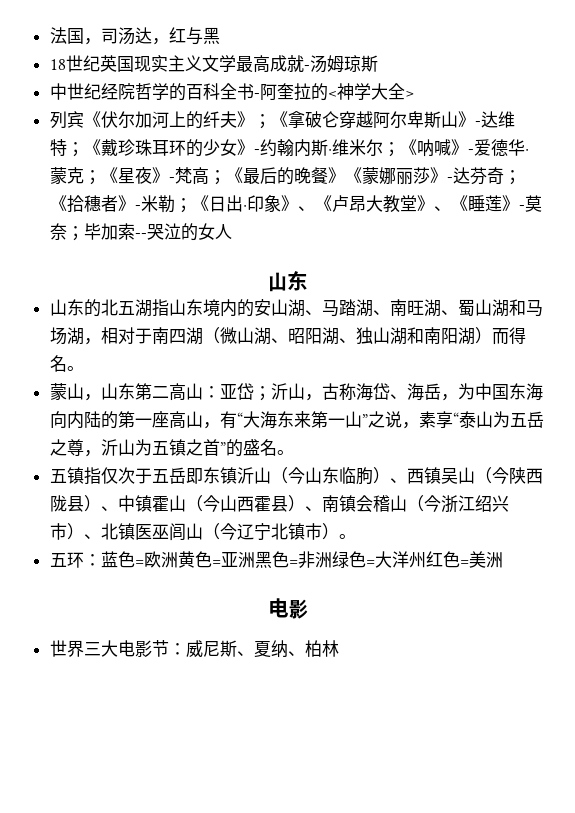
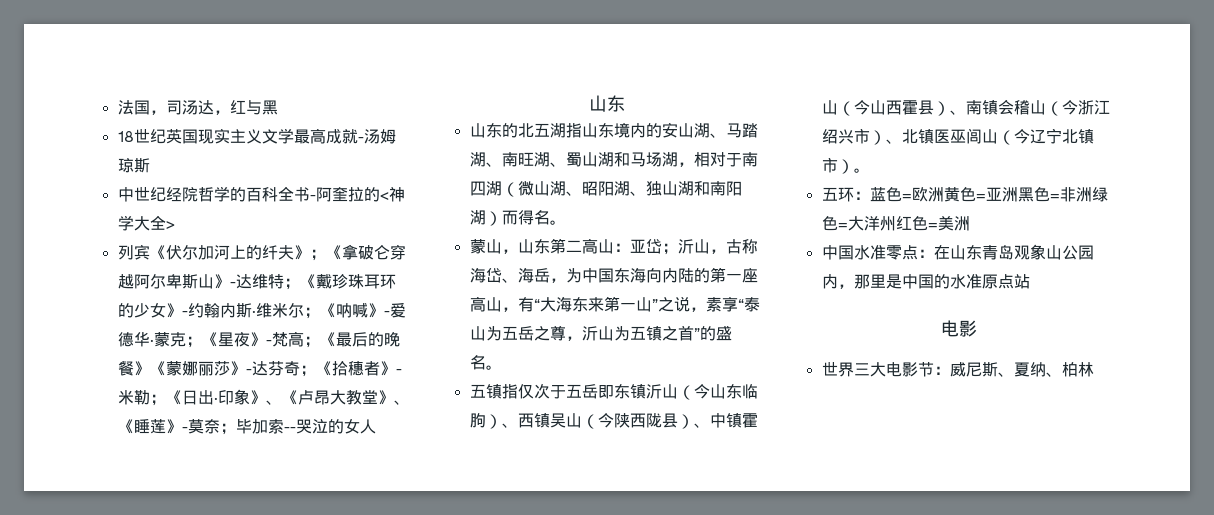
+ 中国水准零点：在山东青岛观象山公园内，那里是中国的水准原点站

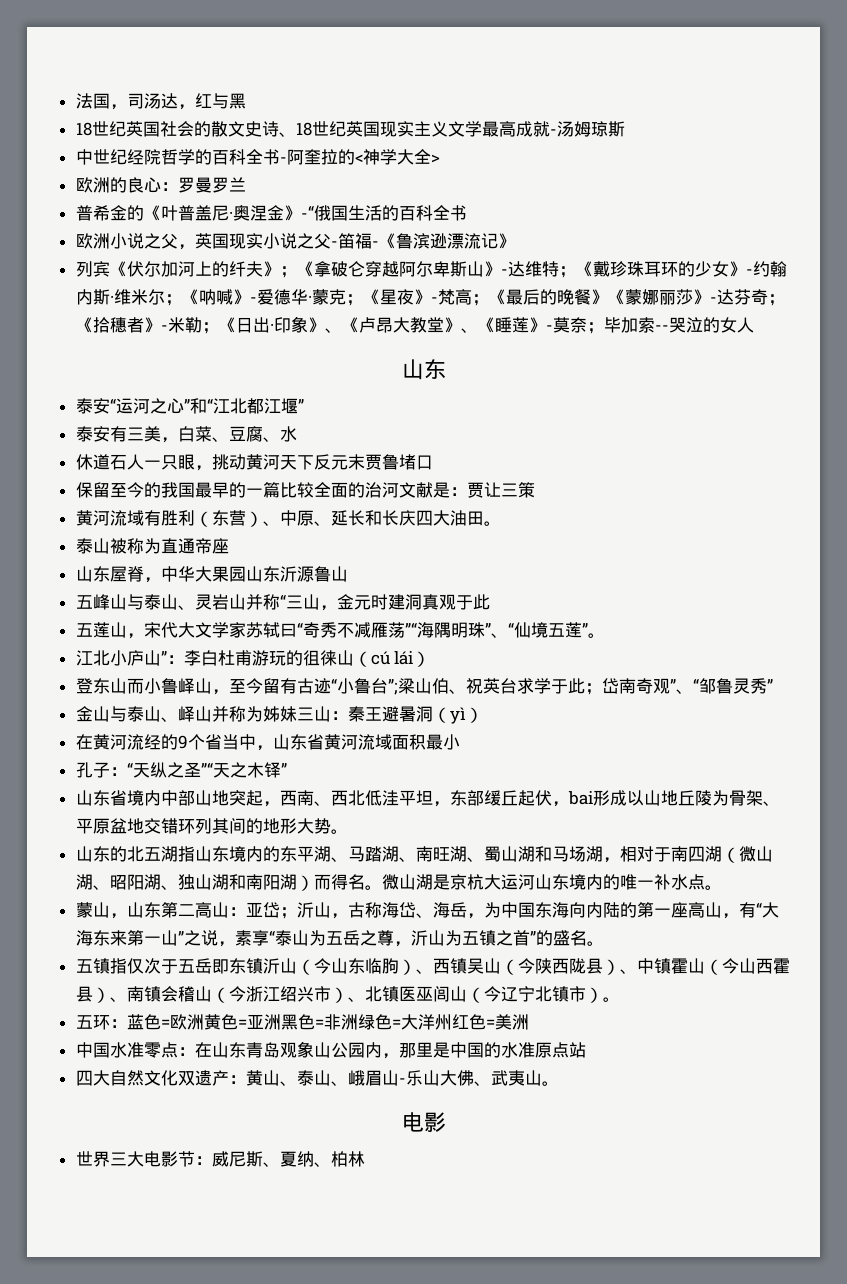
- 18世纪英国现实主义文学最高成就-汤姆琼斯
+ 18世纪英国社会的散文史诗、18世纪英国现实主义文学最高成就-汤姆琼斯
+ 欧洲的良心：罗曼罗兰
+ 普希金的《叶普盖尼·奥涅金》-“俄国生活的百科全书
+ 欧洲小说之父，英国现实小说之父-笛福-《鲁滨逊漂流记》
+ 泰安“运河之心”和“江北都江堰”
+ 泰安有三美，白菜、豆腐、水
+ 休道石人一只眼，挑动黄河天下反元末贾鲁堵口
+ 保留至今的我国最早的一篇比较全面的治河文献是：贾让三策
+ 黄河流域有胜利（东营）、中原、延长和长庆四大油田。
+ 泰山被称为直通帝座
+ 山东屋脊，中华大果园山东沂源鲁山
+ 五峰山与泰山、灵岩山并称“三山，金元时建洞真观于此
+ 五莲山，宋代大文学家苏轼曰“奇秀不减雁荡”“海隅明珠”、“仙境五莲”。
+ 江北小庐山”：李白杜甫游玩的徂徕山（cú lái）
+ 登东山而小鲁峄山，至今留有古迹“小鲁台”;梁山伯、祝英台求学于此；岱南奇观”、“邹鲁灵秀”
+ 金山与泰山、峄山并称为姊妹三山：秦王避暑洞（yì）
+ 在黄河流经的9个省当中，山东省黄河流域面积最小
+ 孔子：“天纵之圣”“天之木铎”
+ 山东省境内中部山地突起，西南、西北低洼平坦，东部缓丘起伏，bai形成以山地丘陵为骨架、平原盆地交错环列其间的地形大势。
- 山东的北五湖指山东境内的安山湖、马踏湖、南旺湖、蜀山湖和马场湖，相对于南四湖（微山湖、昭阳湖、独山湖和南阳湖）而得名。
+ 山东的北五湖指山东境内的东平湖、马踏湖、南旺湖、蜀山湖和马场湖，相对于南四湖（微山湖、昭阳湖、独山湖和南阳湖）而得名。微山湖是京杭大运河山东境内的唯一补水点。
+ 四大自然文化双遗产：黄山、泰山、峨眉山-乐山大佛、武夷山。

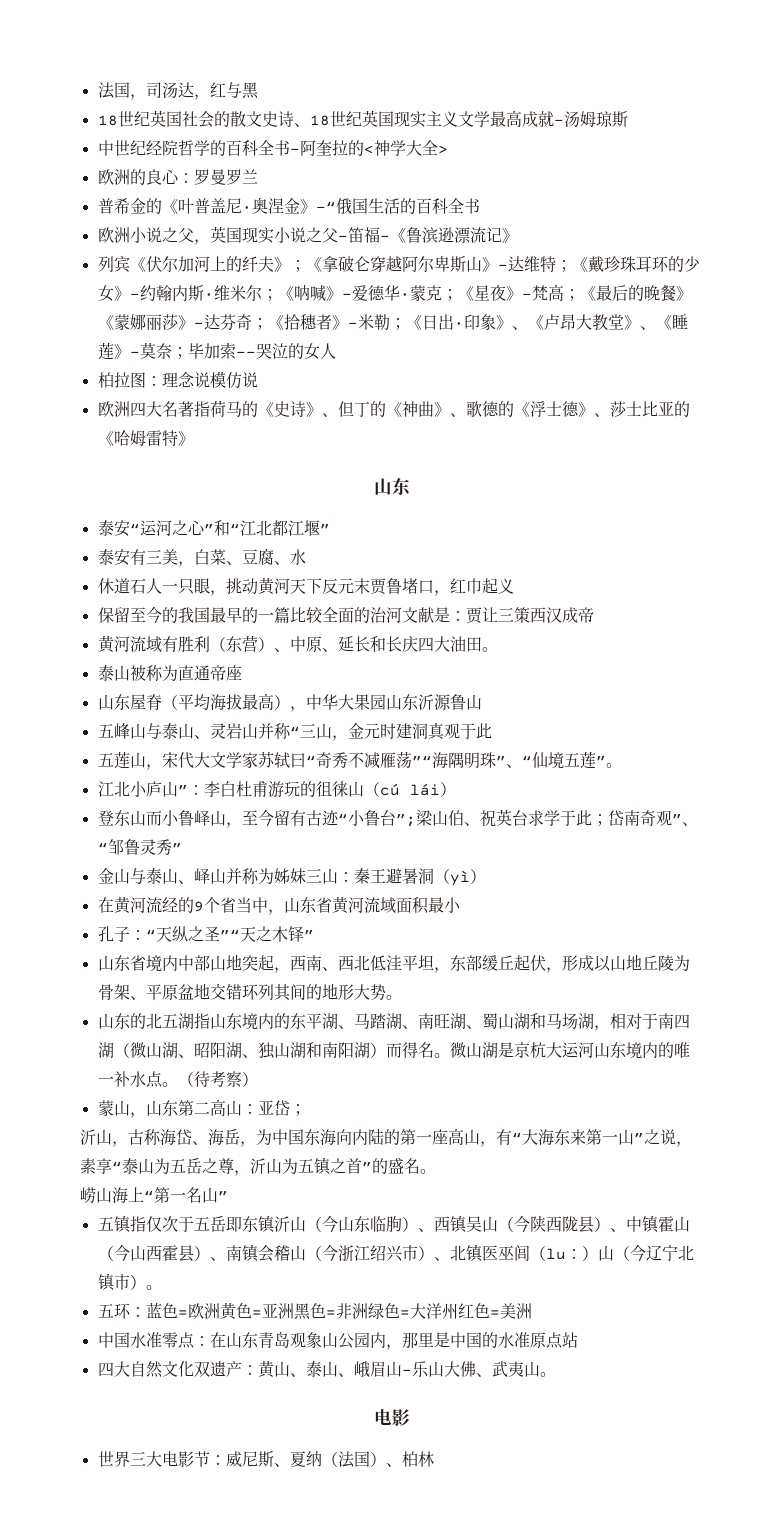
+ 柏拉图：理念说模仿说
+ 欧洲四大名著指荷马的《史诗》、但丁的《神曲》、歌德的《浮士德》、莎士比亚的《哈姆雷特》
- 休道石人一只眼，挑动黄河天下反元末贾鲁堵口
+ 休道石人一只眼，挑动黄河天下反元末贾鲁堵口，红巾起义
- 保留至今的我国最早的一篇比较全面的治河文献是：贾让三策
+ 保留至今的我国最早的一篇比较全面的治河文献是：贾让三策西汉成帝
- 山东屋脊，中华大果园山东沂源鲁山
+ 山东屋脊（平均海拔最高），中华大果园山东沂源鲁山
- 山东省境内中部山地突起，西南、西北低洼平坦，东部缓丘起伏，bai形成以山地丘陵为骨架、平原盆地交错环列其间的地形大势。
+ 山东省境内中部山地突起，西南、西北低洼平坦，东部缓丘起伏，形成以山地丘陵为骨架、平原盆地交错环列其间的地形大势。
+ （待考察）
- 蒙山，山东第二高山：亚岱；沂山，古称海岱、海岳，为中国东海向内陆的第一座高山，有“大海东来第一山”之说，素享“泰山为五岳之尊，沂山为五镇之首”的盛名。
+ 蒙山，山东第二高山：亚岱；
+ 沂山，古称海岱、海岳，为中国东海向内陆的第一座高山，有“大海东来第一山”之说，素享“泰山为五岳之尊，沂山为五镇之首”的盛名。
+ 崂山海上“第一名山”
- 五镇指仅次于五岳即东镇沂山（今山东临朐）、西镇吴山（今陕西陇县）、中镇霍山（今山西霍县）、南镇会稽山（今浙江绍兴市）、北镇医巫闾山（今辽宁北镇市）。
+ 五镇指仅次于五岳即东镇沂山（今山东临朐）、西镇吴山（今陕西陇县）、中镇霍山（今山西霍县）、南镇会稽山（今浙江绍兴市）、北镇医巫闾（lu：）山（今辽宁北镇市）。
- 世界三大电影节：威尼斯、夏纳、柏林
+ 世界三大电影节：威尼斯、夏纳（法国）、柏林

